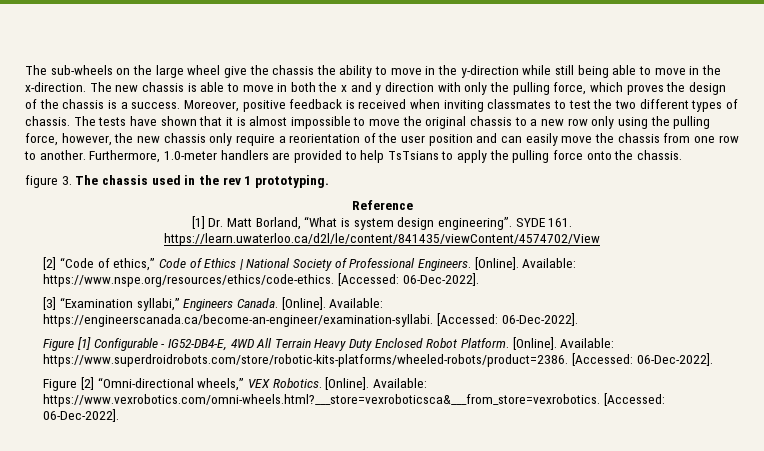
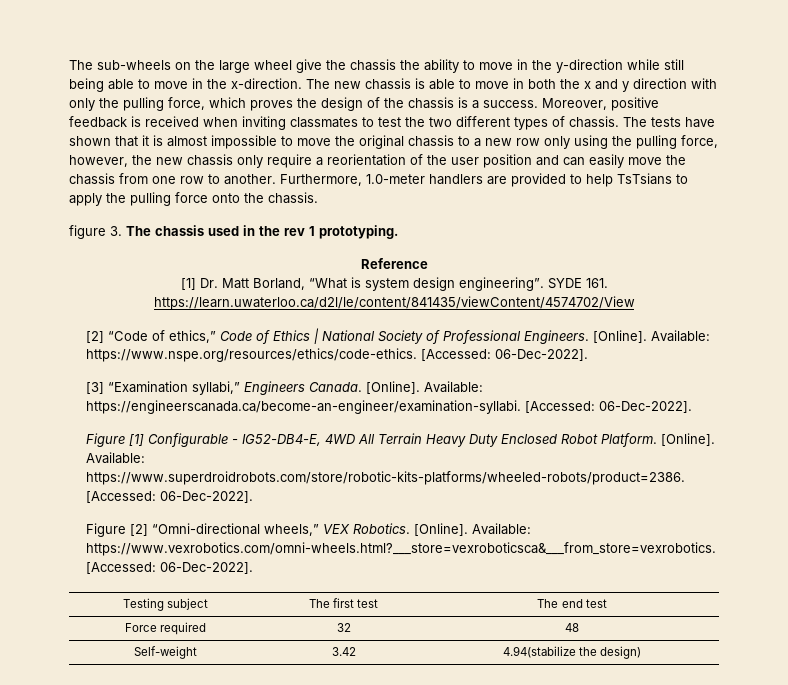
+ Testing subject | The first test | The end test
+ Force required | 32 | 48
+ Self-weight | 3.42 | 4.94(stabilize the design)

